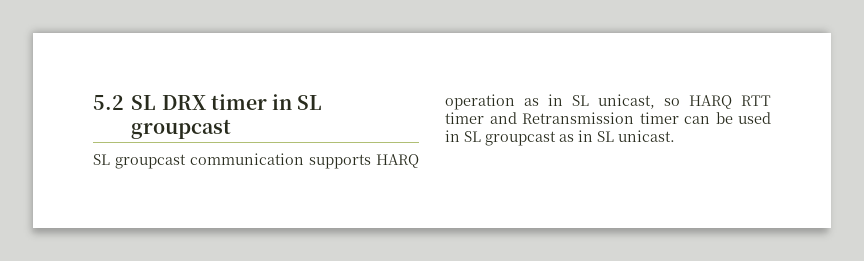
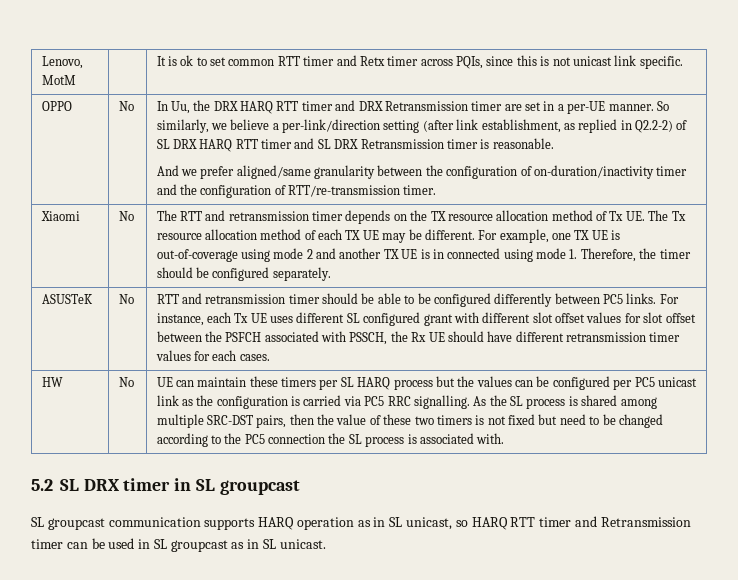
+ Lenovo, MotM | | It is ok to set common RTT timer and Retx timer across PQIs, since this is not unicast link specific.
+ OPPO | No | In Uu, the DRX HARQ RTT timer and DRX Retransmission timer are set in a per-UE manner. So similarly, we believe a per-link/direction setting (after link establishment, as replied in Q2.2-2) of SL DRX HARQ RTT timer and SL DRX Retransmission timer is reasonable.
+ And we prefer aligned/same granularity between the configuration of on-duration/inactivity timer and the configuration of RTT/re-transmission timer.
+ Xiaomi | No | The RTT and retransmission timer depends on the TX resource allocation method of Tx UE. The Tx resource allocation method of each TX UE may be different. For example, one TX UE is out-of-coverage using mode 2 and another TX UE is in connected using mode 1. Therefore, the timer should be configured separately.
+ ASUSTeK | No | RTT and retransmission timer should be able to be configured differently between PC5 links. For instance, each Tx UE uses different SL configured grant with different slot offset values for slot offset between the PSFCH associated with PSSCH, the Rx UE should have different retransmission timer values for each cases.
+ HW | No | UE can maintain these timers per SL HARQ process but the values can be configured per PC5 unicast link as the configuration is carried via PC5 RRC signalling. As the SL process is shared among multiple SRC-DST pairs, then the value of these two timers is not fixed but need to be changed according to the PC5 connection the SL process is associated with.

